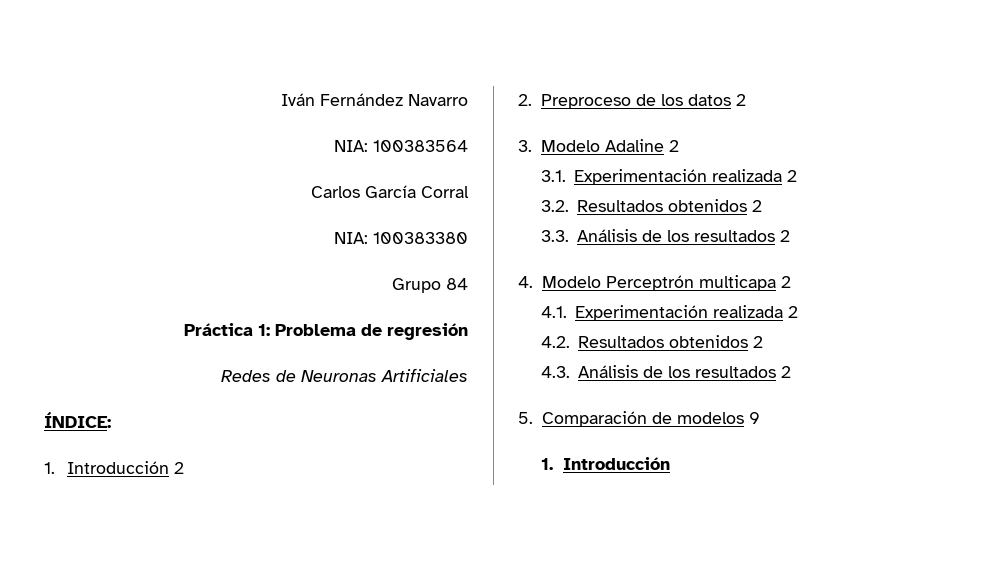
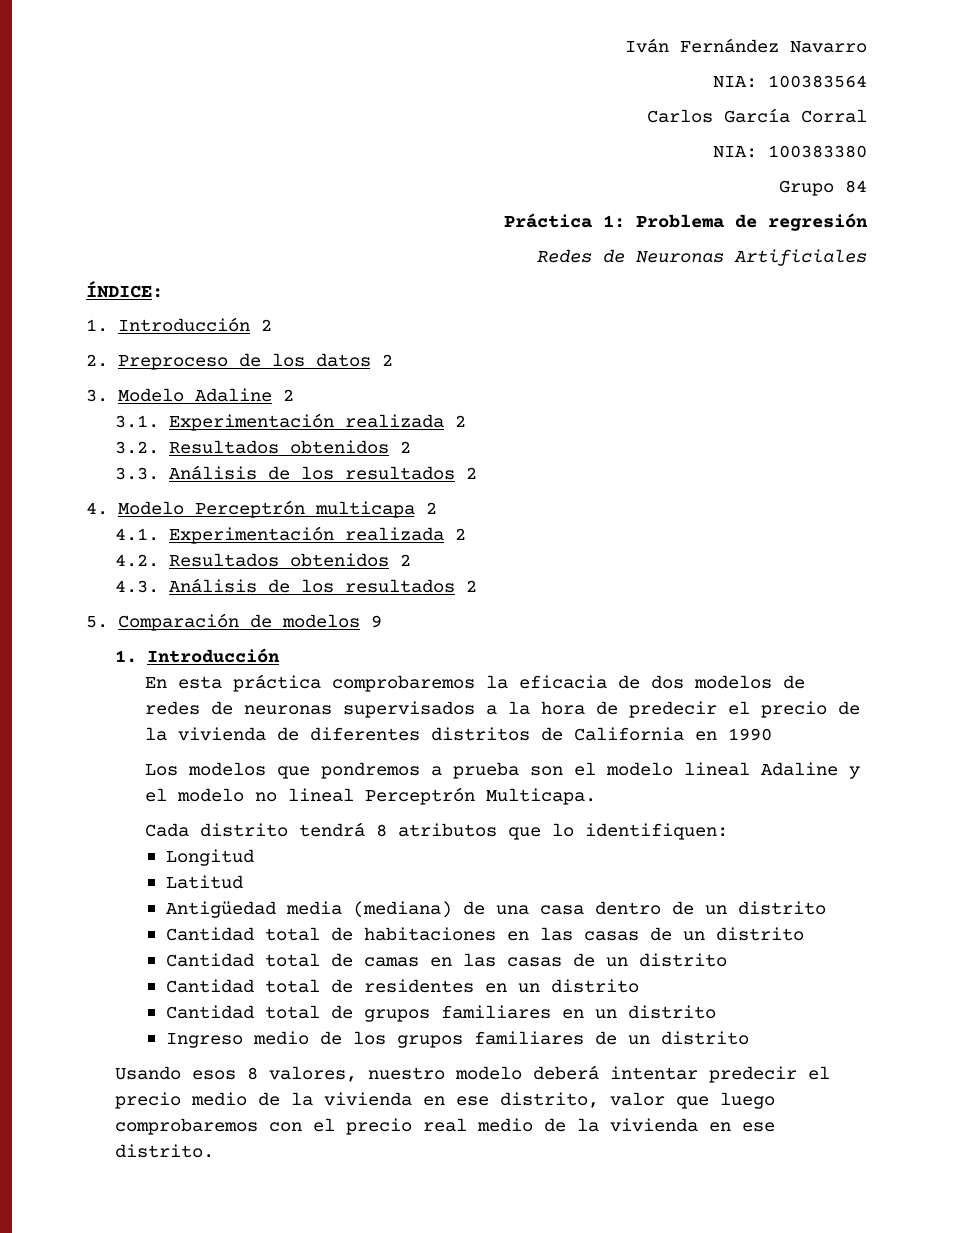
+ En esta práctica comprobaremos la eficacia de dos modelos de redes de neuronas supervisados a la hora de predecir el precio de la vivienda de diferentes distritos de California en 1990
+ Los modelos que pondremos a prueba son el modelo lineal Adaline y el modelo no lineal Perceptrón Multicapa.
+ Cada distrito tendrá 8 atributos que lo identifiquen:
+ Longitud
+ Latitud
+ Antigüedad media (mediana) de una casa dentro de un distrito
+ Cantidad total de habitaciones en las casas de un distrito
+ Cantidad total de camas en las casas de un distrito
+ Cantidad total de residentes en un distrito
+ Cantidad total de grupos familiares en un distrito
+ Ingreso medio de los grupos familiares de un distrito
+ Usando esos 8 valores, nuestro modelo deberá intentar predecir el precio medio de la vivienda en ese distrito, valor que luego comprobaremos con el precio real medio de la vivienda en ese distrito.

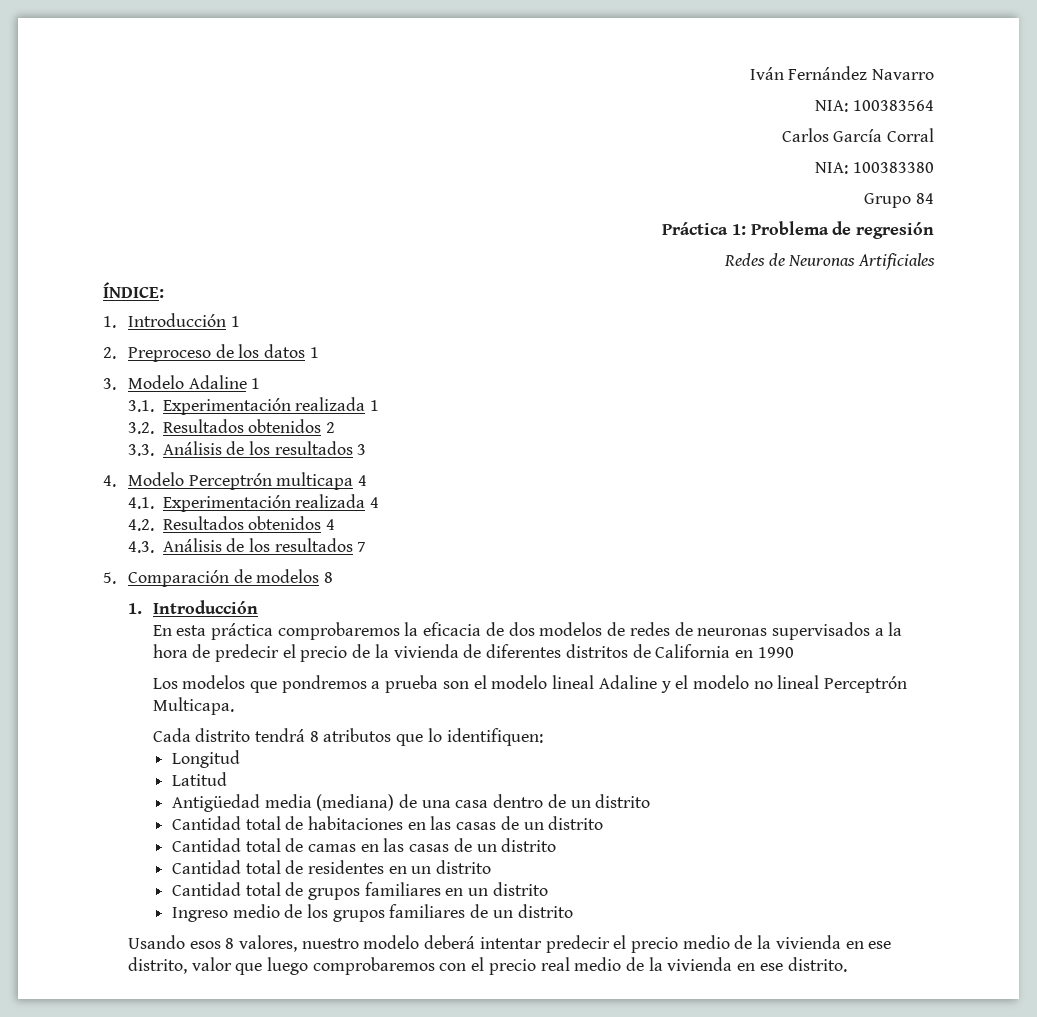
- 1. Introducción 2
+ 1. Introducción 1
- 2. Preproceso de los datos 2
+ 2. Preproceso de los datos 1
- 3. Modelo Adaline 2
+ 3. Modelo Adaline 1
- 3.1. Experimentación realizada 2
+ 3.1. Experimentación realizada 1
- 3.3. Análisis de los resultados 2
+ 3.3. Análisis de los resultados 3
- 4. Modelo Perceptrón multicapa 2
+ 4. Modelo Perceptrón multicapa 4
- 4.1. Experimentación realizada 2
+ 4.1. Experimentación realizada 4
- 4.2. Resultados obtenidos 2
+ 4.2. Resultados obtenidos 4
- 4.3. Análisis de los resultados 2
+ 4.3. Análisis de los resultados 7
- 5. Comparación de modelos 9
+ 5. Comparación de modelos 8

